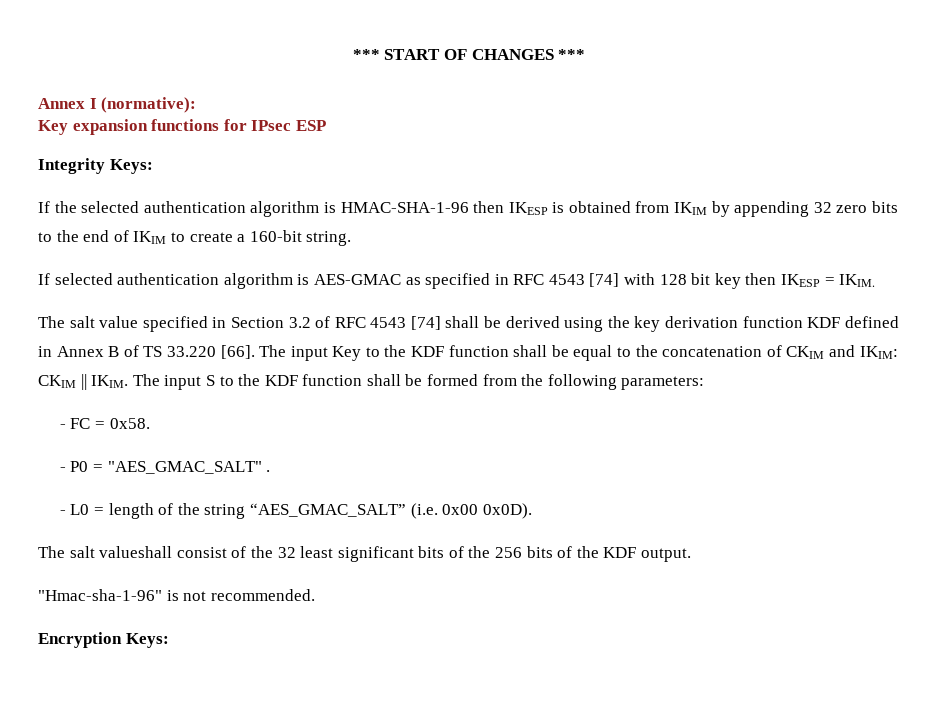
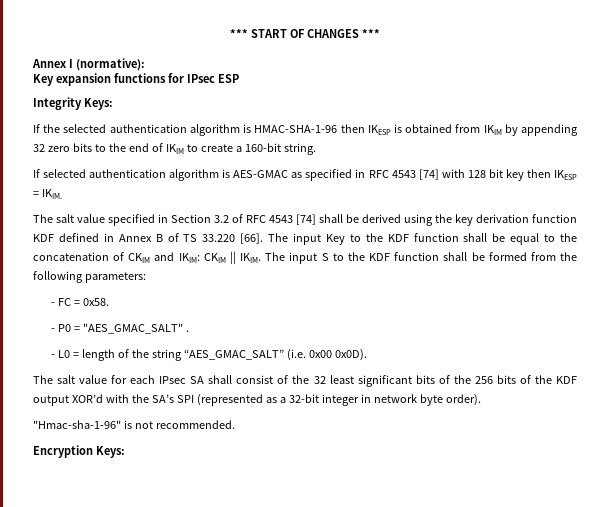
- The salt valueshall consist of the 32 least significant bits of the 256 bits of the KDF output.
+ The salt value for each IPsec SA shall consist of the 32 least significant bits of the 256 bits of the KDF output XOR’d with the SA’s SPI (represented as a 32-bit integer in network byte order).

